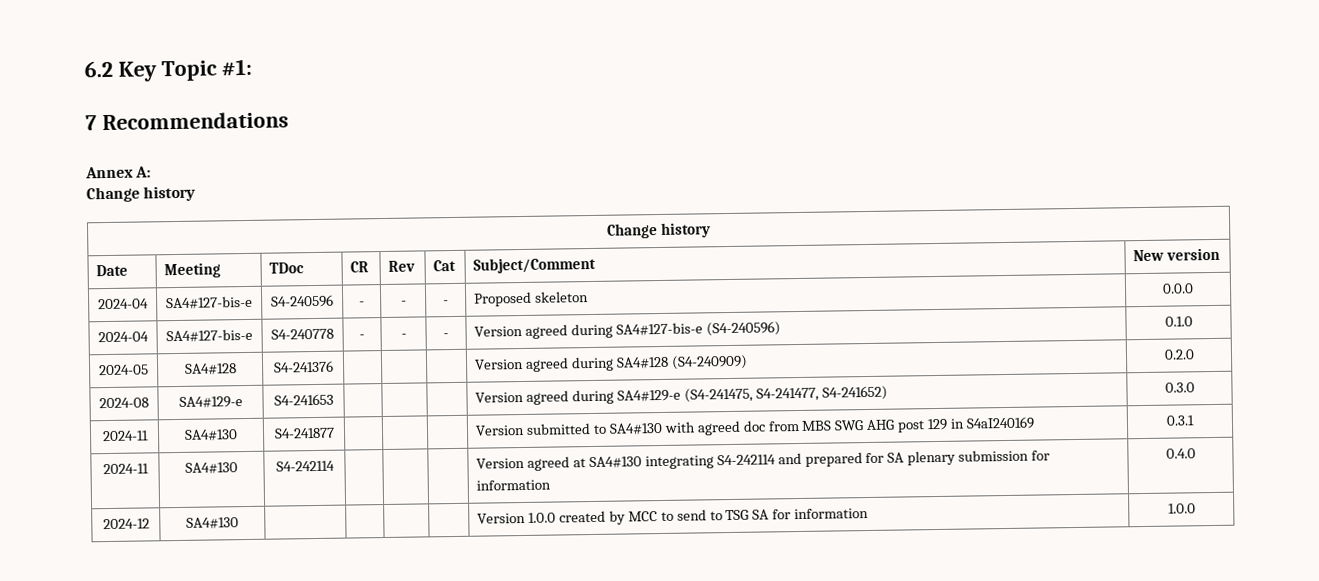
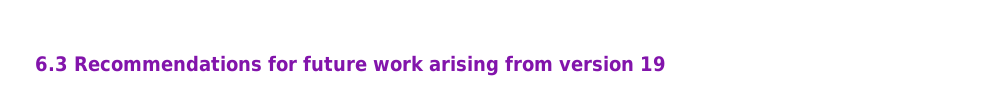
- 6.2 Key Topic #1:
- 7 Recommendations
- Annex A:
- Change history
- Change history
- Date | Meeting | TDoc | CR | Rev | Cat | Subject/Comment | New version
- 2024-04 | SA4#127-bis-e | S4-240596 | - | - | - | Proposed skeleton | 0.0.0
- 2024-04 | SA4#127-bis-e | S4-240778 | - | - | - | Version agreed during SA4#127-bis-e (S4-240596) | 0.1.0
- 2024-05 | SA4#128 | S4-241376 | | | | Version agreed during SA4#128 (S4-240909) | 0.2.0
- 2024-08 | SA4#129-e | S4-241653 | | | | Version agreed during SA4#129-e (S4-241475, S4-241477, S4-241652) | 0.3.0
- 2024-11 | SA4#130 | S4-241877 | | | | Version submitted to SA4#130 with agreed doc from MBS SWG AHG post 129 in S4aI240169 | 0.3.1
- 2024-11 | SA4#130 | S4-242114 | | | | Version agreed at SA4#130 integrating S4-242114 and prepared for SA plenary submission for information | 0.4.0
- 2024-12 | SA4#130 | | | | | Version 1.0.0 created by MCC to send to TSG SA for information | 1.0.0
+ 6.3 Recommendations for future work arising from version 19

